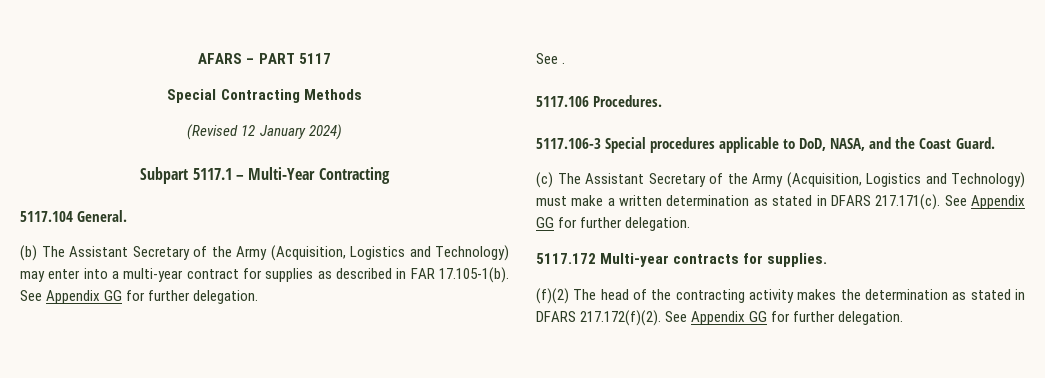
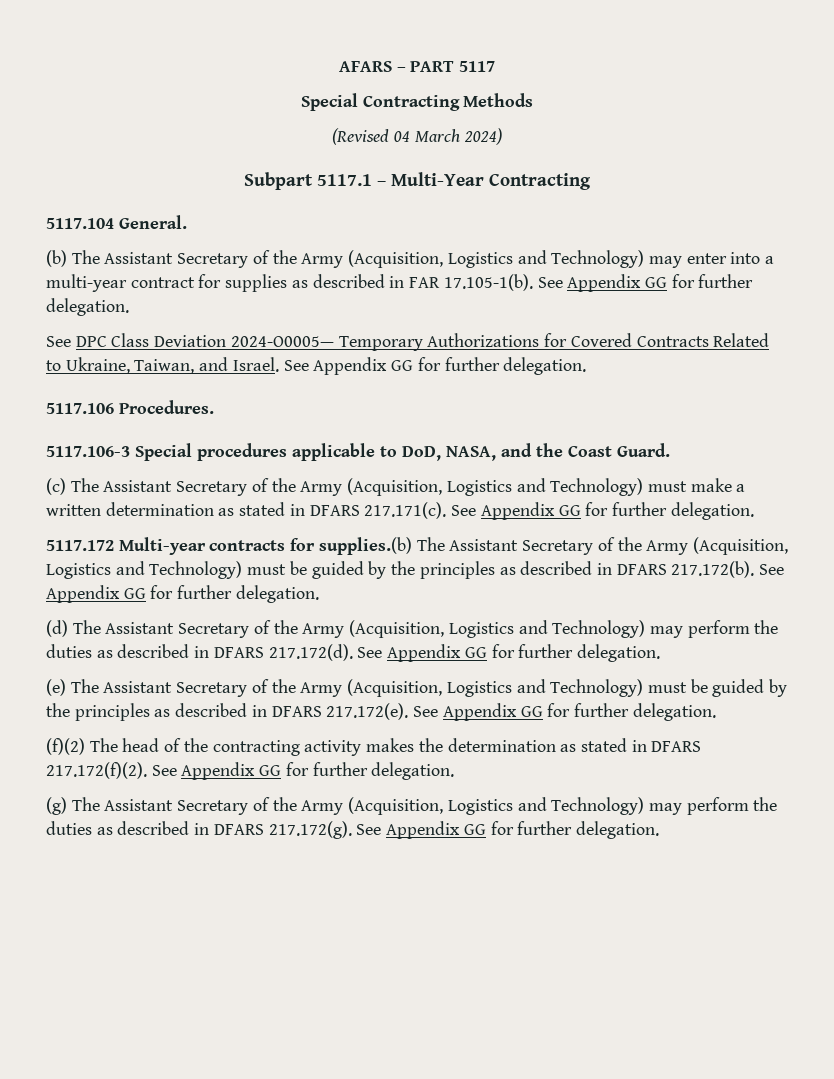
- (Revised 12 January 2024)
+ (Revised 04 March 2024)
- See .
+ See DPC Class Deviation 2024-O0005— Temporary Authorizations for Covered Contracts Related to Ukraine, Taiwan, and Israel. See Appendix GG for further delegation.
- 5117.172 Multi-year contracts for supplies.
+ 5117.172 Multi-year contracts for supplies.(b) The Assistant Secretary of the Army (Acquisition, Logistics and Technology) must be guided by the principles as described in DFARS 217.172(b). See Appendix GG for further delegation.
+ (d) The Assistant Secretary of the Army (Acquisition, Logistics and Technology) may perform the duties as described in DFARS 217.172(d). See Appendix GG for further delegation.
+ (e) The Assistant Secretary of the Army (Acquisition, Logistics and Technology) must be guided by the principles as described in DFARS 217.172(e). See Appendix GG for further delegation.
+ (g) The Assistant Secretary of the Army (Acquisition, Logistics and Technology) may perform the duties as described in DFARS 217.172(g). See Appendix GG for further delegation.

